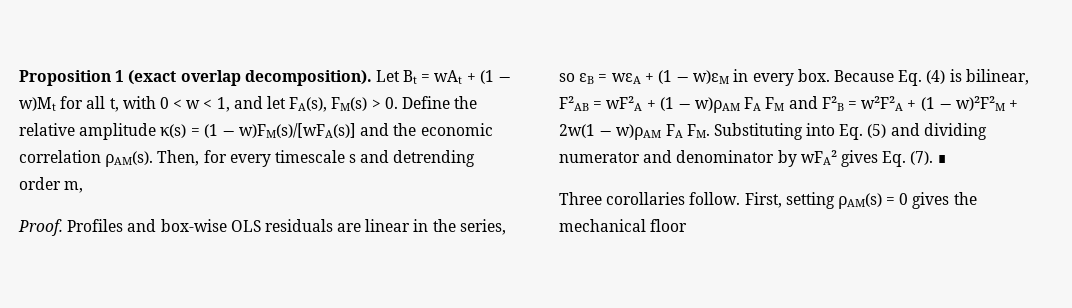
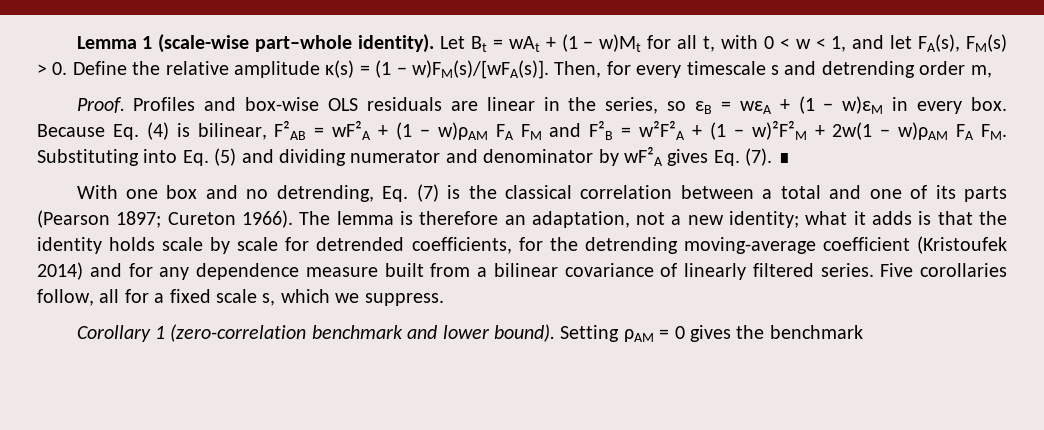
- Proposition 1 (exact overlap decomposition).
+ Lemma 1 (scale-wise part–whole identity).
- Let Bt = wAt + (1 − w)Mt for all t, with 0 < w < 1, and let FA(s), FM(s) > 0. Define the relative amplitude κ(s) = (1 − w)FM(s)/[wFA(s)] and the economic correlation ρAM(s).
+ Let Bt = wAt + (1 − w)Mt for all t, with 0 < w < 1, and let FA(s), FM(s) > 0. Define the relative amplitude κ(s) = (1 − w)FM(s)/[wFA(s)].
- Because Eq. (4) is bilinear, F²AB = wF²A + (1 − w)ρAM FA FM and F²B = w²F²A + (1 − w)²F²M + 2w(1 − w)ρAM FA FM. Substituting into Eq. (5) and dividing numerator and denominator by wFA² gives Eq. (7).
+ Because Eq. (4) is bilinear, F²AB = wF²A + (1 − w)ρAM FA FM and F²B = w²F²A + (1 − w)²F²M + 2w(1 − w)ρAM FA FM. Substituting into Eq. (5) and dividing numerator and denominator by wF²A gives Eq. (7).
- Three corollaries follow. First, setting ρAM(s) = 0 gives the mechanical floor
+ With one box and no detrending, Eq. (7) is the classical correlation between a total and one of its parts (Pearson 1897; Cureton 1966). The lemma is therefore an adaptation, not a new identity; what it adds is that the identity holds scale by scale for detrended coefficients, for the detrending moving-average coefficient (Kristoufek 2014) and for any dependence measure built from a bilinear covariance of linearly filtered series. Five corollaries follow, all for a fixed scale s, which we suppress.
+ Corollary 1 (zero-correlation benchmark and lower bound). Setting ρAM = 0 gives the benchmark

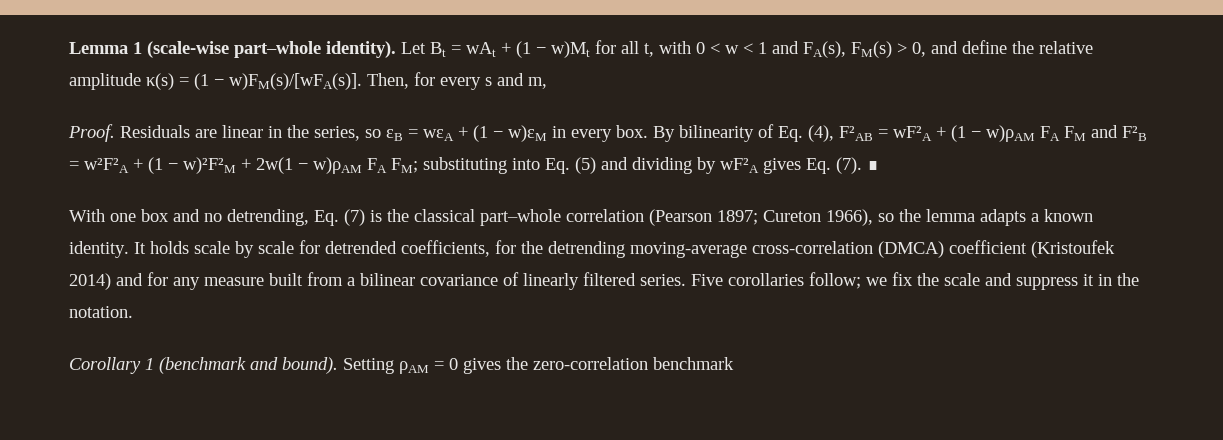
- Let Bt = wAt + (1 − w)Mt for all t, with 0 < w < 1, and let FA(s), FM(s) > 0. Define the relative amplitude κ(s) = (1 − w)FM(s)/[wFA(s)].
+ Let Bt = wAt + (1 − w)Mt for all t, with 0 < w < 1 and FA(s), FM(s) > 0, and define the relative amplitude κ(s) = (1 − w)FM(s)/[wFA(s)].
- Then, for every timescale s and detrending order m,
+ Then, for every s and m,
- Profiles and box-wise OLS residuals are linear in the series, so εB = wεA + (1 − w)εM in every box.
+ Residuals are linear in the series, so εB = wεA + (1 − w)εM in every box.
- Because Eq. (4) is bilinear, F²AB = wF²A + (1 − w)ρAM FA FM and F²B = w²F²A + (1 − w)²F²M + 2w(1 − w)ρAM FA FM. Substituting into Eq. (5) and dividing numerator and denominator by wF²A gives Eq. (7).
+ By bilinearity of Eq. (4), F²AB = wF²A + (1 − w)ρAM FA FM and F²B = w²F²A + (1 − w)²F²M + 2w(1 − w)ρAM FA FM; substituting into Eq. (5) and dividing by wF²A gives Eq. (7).
- With one box and no detrending, Eq. (7) is the classical correlation between a total and one of its parts (Pearson 1897; Cureton 1966). The lemma is therefore an adaptation, not a new identity; what it adds is that the identity holds scale by scale for detrended coefficients, for the detrending moving-average coefficient (Kristoufek 2014) and for any dependence measure built from a bilinear covariance of linearly filtered series.
+ With one box and no detrending, Eq. (7) is the classical part–whole correlation (Pearson 1897; Cureton 1966), so the lemma adapts a known identity. It holds scale by scale for detrended coefficients, for the detrending moving-average cross-correlation (DMCA) coefficient (Kristoufek 2014) and for any measure built from a bilinear covariance of linearly filtered series.
- Five corollaries follow, all for a fixed scale s, which we suppress.
- Corollary 1 (zero-correlation benchmark and lower bound).
+ Five corollaries follow; we fix the scale and suppress it in the notation.
+ Corollary 1 (benchmark and bound).
- Setting ρAM = 0 gives the benchmark
+ Setting ρAM = 0 gives the zero-correlation benchmark

